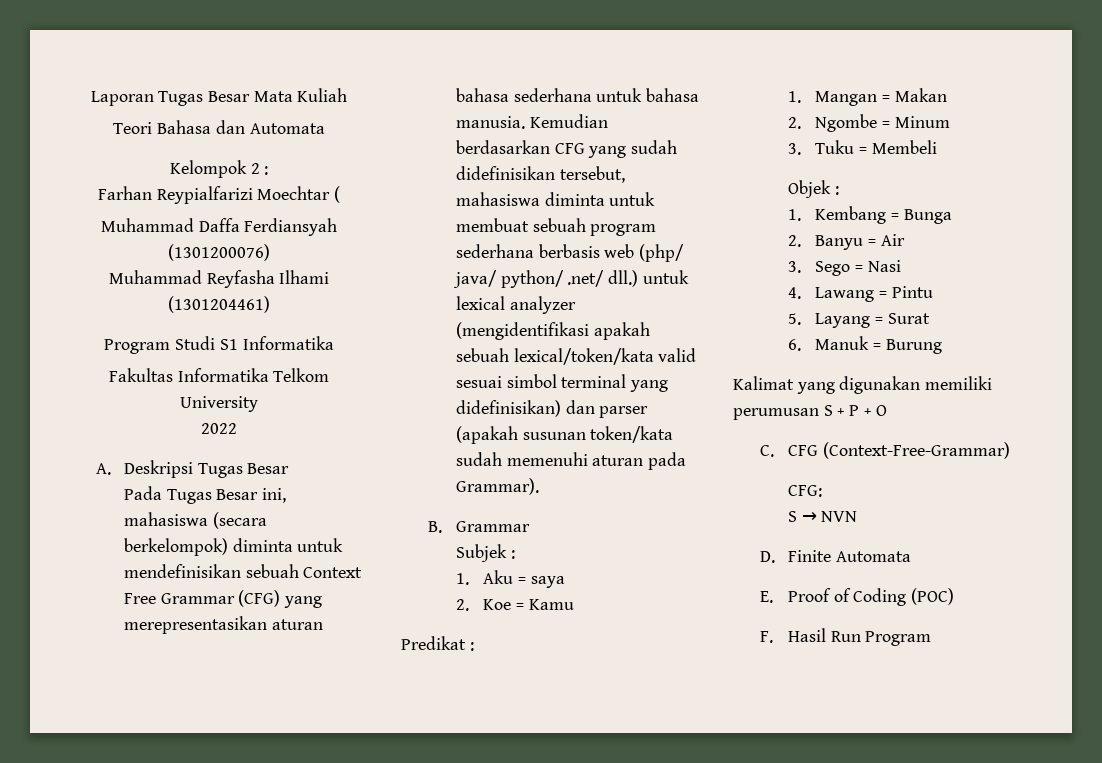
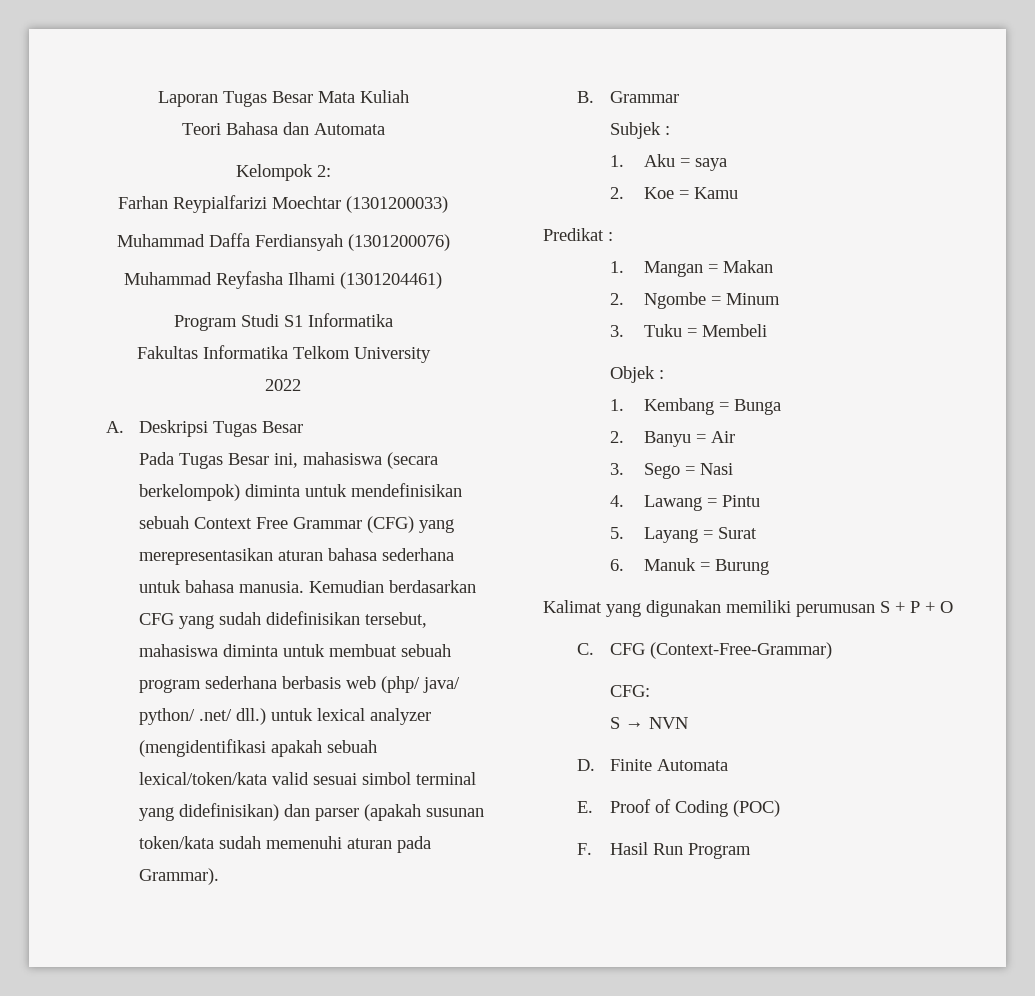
- Kelompok 2 :
+ Kelompok 2:
- Farhan Reypialfarizi Moechtar (
+ Farhan Reypialfarizi Moechtar (1301200033)

